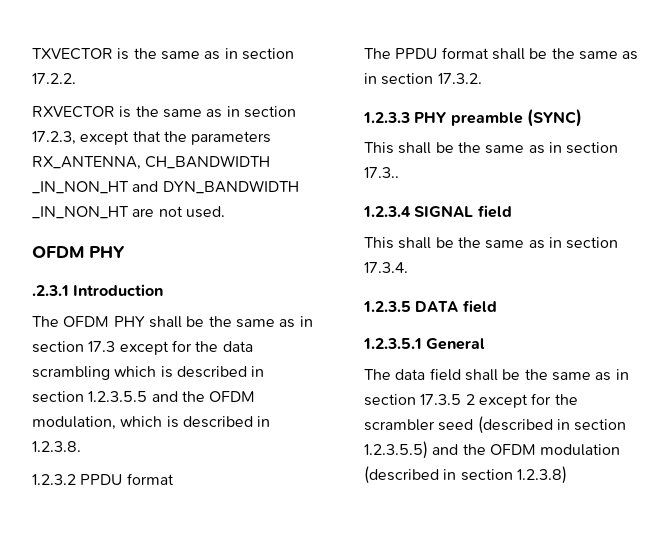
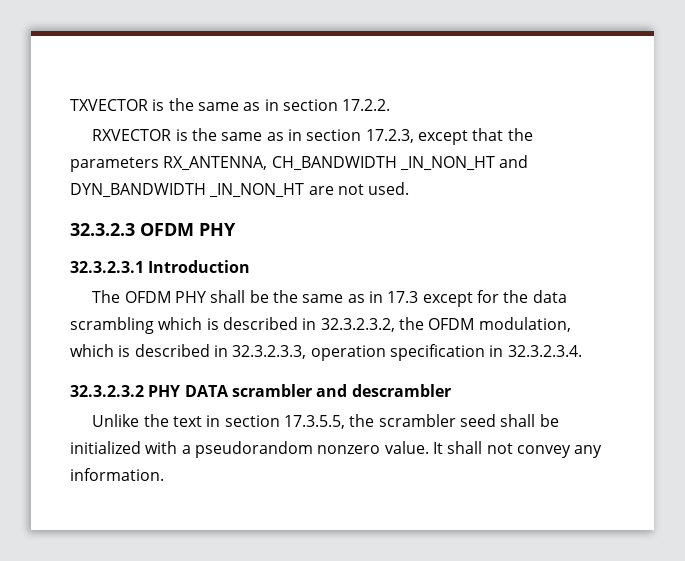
  RXVECTOR is the same as in section 17.2.3, except that the parameters RX_ANTENNA, CH_BANDWIDTH _IN_NON_HT and DYN_BANDWIDTH _IN_NON_HT are not used.
- OFDM PHY
+ 32.3.2.3 OFDM PHY
- .2.3.1 Introduction
+ 32.3.2.3.1 Introduction
- The OFDM PHY shall be the same as in section 17.3 except for the data scrambling which is described in section 1.2.3.5.5 and the OFDM modulation, which is described in 1.2.3.8.
- 1.2.3.2 PPDU format
- The PPDU format shall be the same as in section 17.3.2.
- 1.2.3.3 PHY preamble (SYNC)
- This shall be the same as in section 17.3..
- 1.2.3.4 SIGNAL field
- This shall be the same as in section 17.3.4.
- 1.2.3.5 DATA field
- 1.2.3.5.1 General
- The data field shall be the same as in section 17.3.5 2 except for the scrambler seed (described in section 1.2.3.5.5) and the OFDM modulation (described in section 1.2.3.8)
+ The OFDM PHY shall be the same as in 17.3 except for the data scrambling which is described in 32.3.2.3.2, the OFDM modulation, which is described in 32.3.2.3.3, operation specification in 32.3.2.3.4.
+ 32.3.2.3.2 PHY DATA scrambler and descrambler
+ Unlike the text in section 17.3.5.5, the scrambler seed shall be initialized with a pseudorandom nonzero value. It shall not convey any information.

